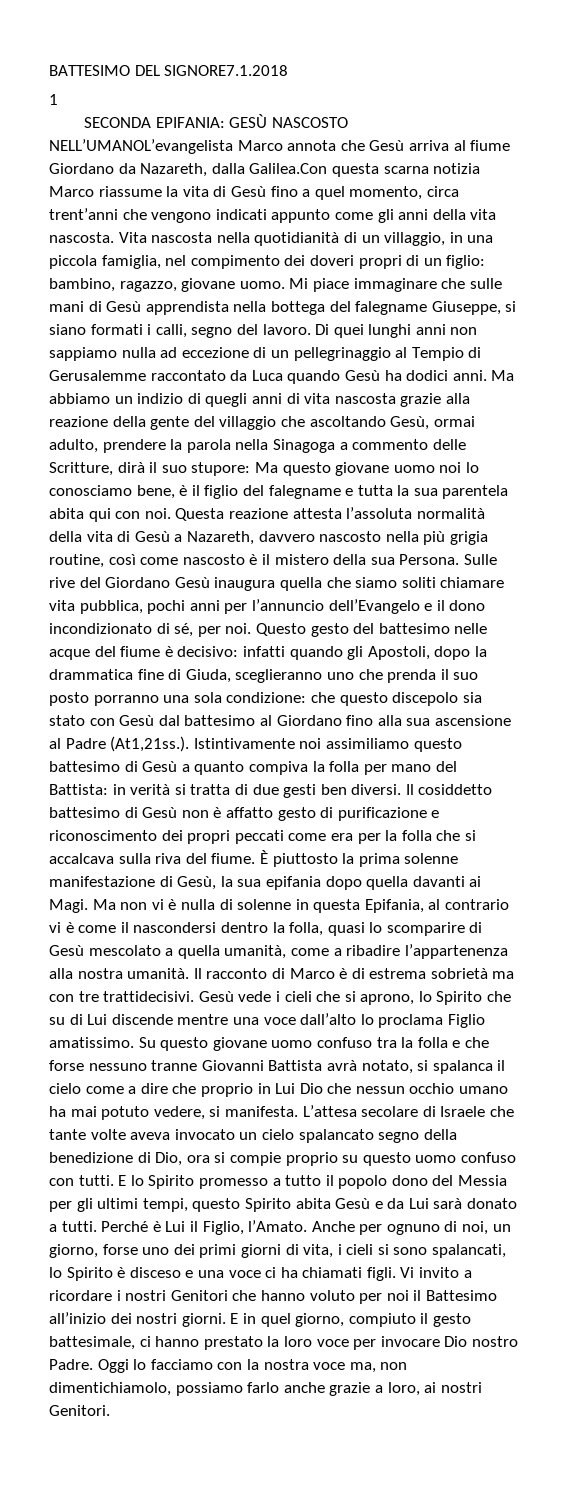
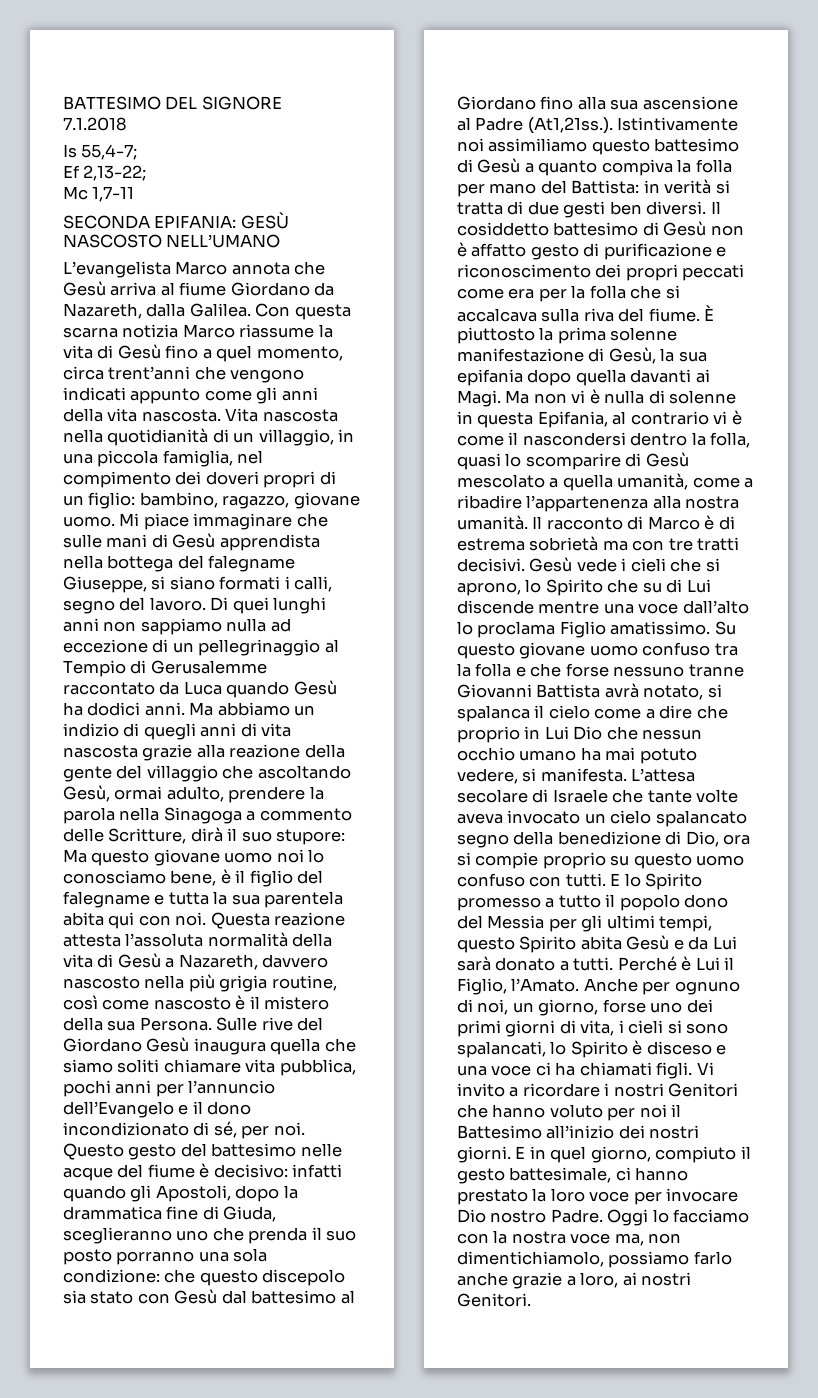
- BATTESIMO DEL SIGNORE7.1.2018
- 1
+ BATTESIMO DEL SIGNORE
+ 7.1.2018
+ Is 55,4-7;
+ Ef 2,13-22;
+ Mc 1,7-11
- SECONDA EPIFANIA: GESÙ NASCOSTO NELL’UMANOL’evangelista Marco annota che Gesù arriva al fiume Giordano da Nazareth, dalla Galilea.Con questa scarna notizia Marco riassume la vita di Gesù fino a quel momento, circa trent’anni che vengono indicati appunto come gli anni della vita nascosta.
+ SECONDA EPIFANIA: GESÙ NASCOSTO NELL’UMANO
+ L’evangelista Marco annota che Gesù arriva al fiume Giordano da Nazareth, dalla Galilea. Con questa scarna notizia Marco riassume la vita di Gesù fino a quel momento, circa trent’anni che vengono indicati appunto come gli anni della vita nascosta.
- Il racconto di Marco è di estrema sobrietà ma con tre trattidecisivi.
+ Il racconto di Marco è di estrema sobrietà ma con tre tratti decisivi.

